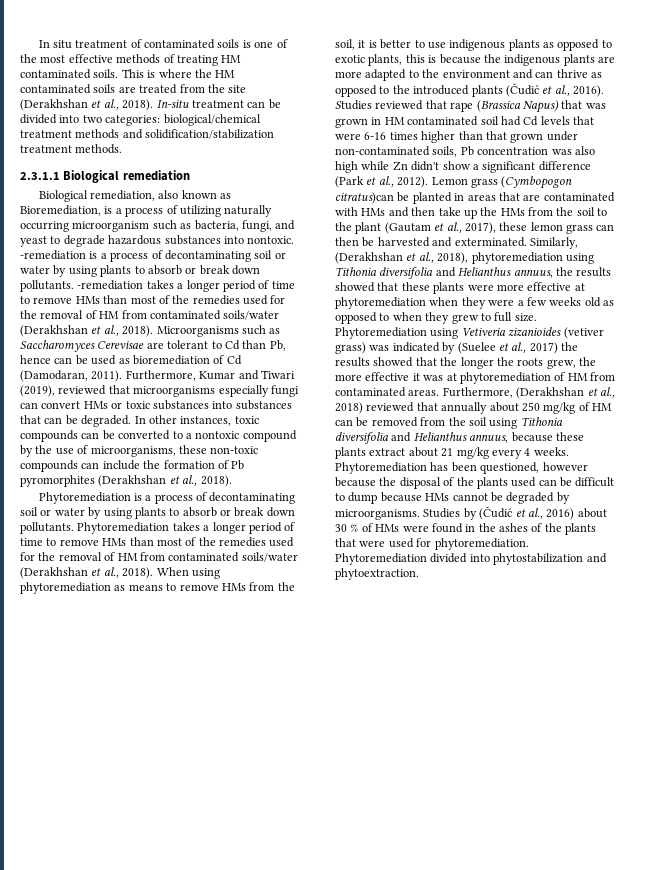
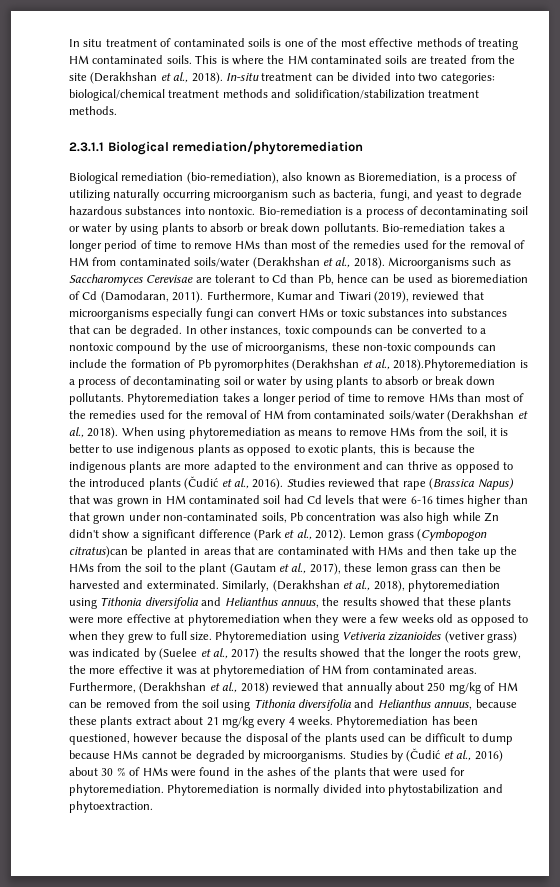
- 2.3.1.1 Biological remediation
- Biological remediation, also known as Bioremediation, is a process of utilizing naturally occurring microorganism such as bacteria, fungi, and yeast to degrade hazardous substances into nontoxic.
+ 2.3.1.1 Biological remediation/phytoremediation
+ Biological remediation (bio-remediation), also known as Bioremediation, is a process of utilizing naturally occurring microorganism such as bacteria, fungi, and yeast to degrade hazardous substances into nontoxic.
- -remediation is a process of decontaminating soil or water by using plants to absorb or break down pollutants.
+ Bio-remediation is a process of decontaminating soil or water by using plants to absorb or break down pollutants.
- -remediation takes a longer period of time to remove HMs than most of the remedies used for the removal of HM from contaminated soils/water (Derakhshan et al., 2018).
+ Bio-remediation takes a longer period of time to remove HMs than most of the remedies used for the removal of HM from contaminated soils/water (Derakhshan et al., 2018).
- In other instances, toxic compounds can be converted to a nontoxic compound by the use of microorganisms, these non-toxic compounds can include the formation of Pb pyromorphites (Derakhshan et al., 2018).
- Phytoremediation is a process of decontaminating soil or water by using plants to absorb or break down pollutants.
+ In other instances, toxic compounds can be converted to a nontoxic compound by the use of microorganisms, these non-toxic compounds can include the formation of Pb pyromorphites (Derakhshan et al., 2018).Phytoremediation is a process of decontaminating soil or water by using plants to absorb or break down pollutants.
- Phytoremediation divided into phytostabilization and phytoextraction.
+ Phytoremediation is normally divided into phytostabilization and phytoextraction.

